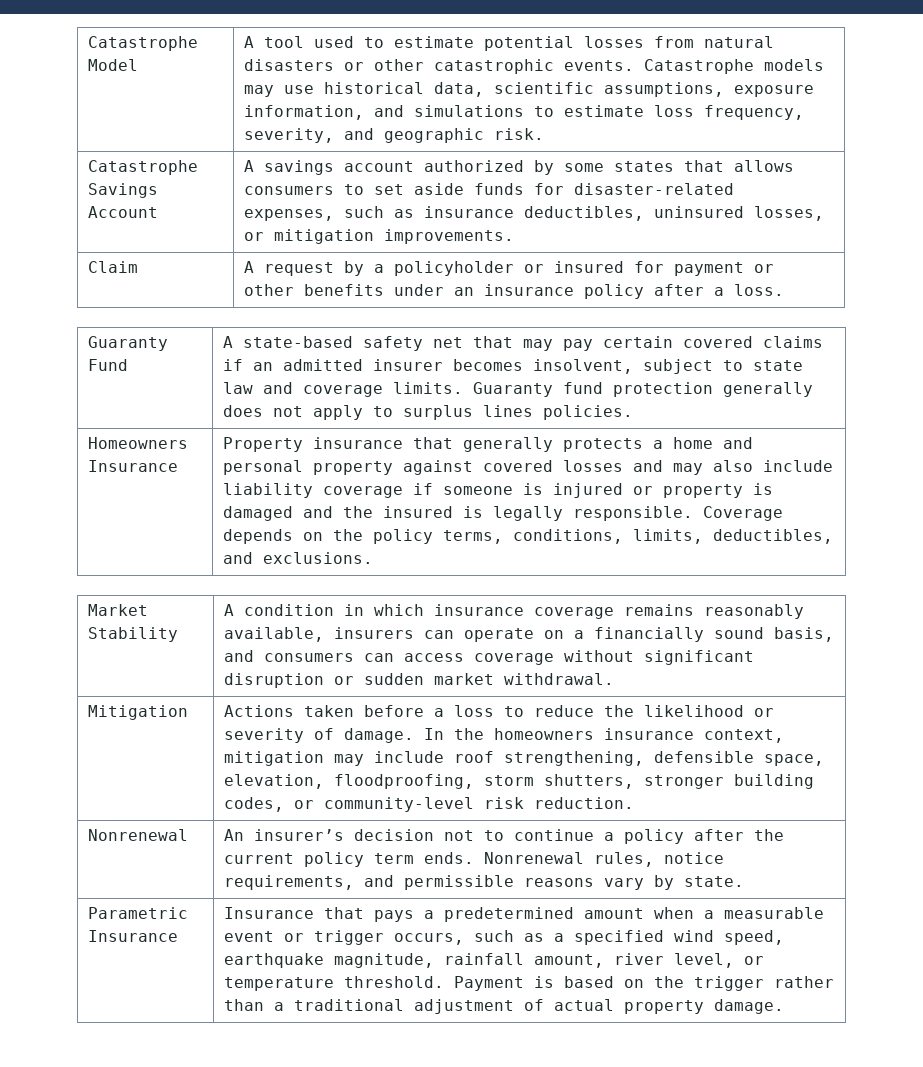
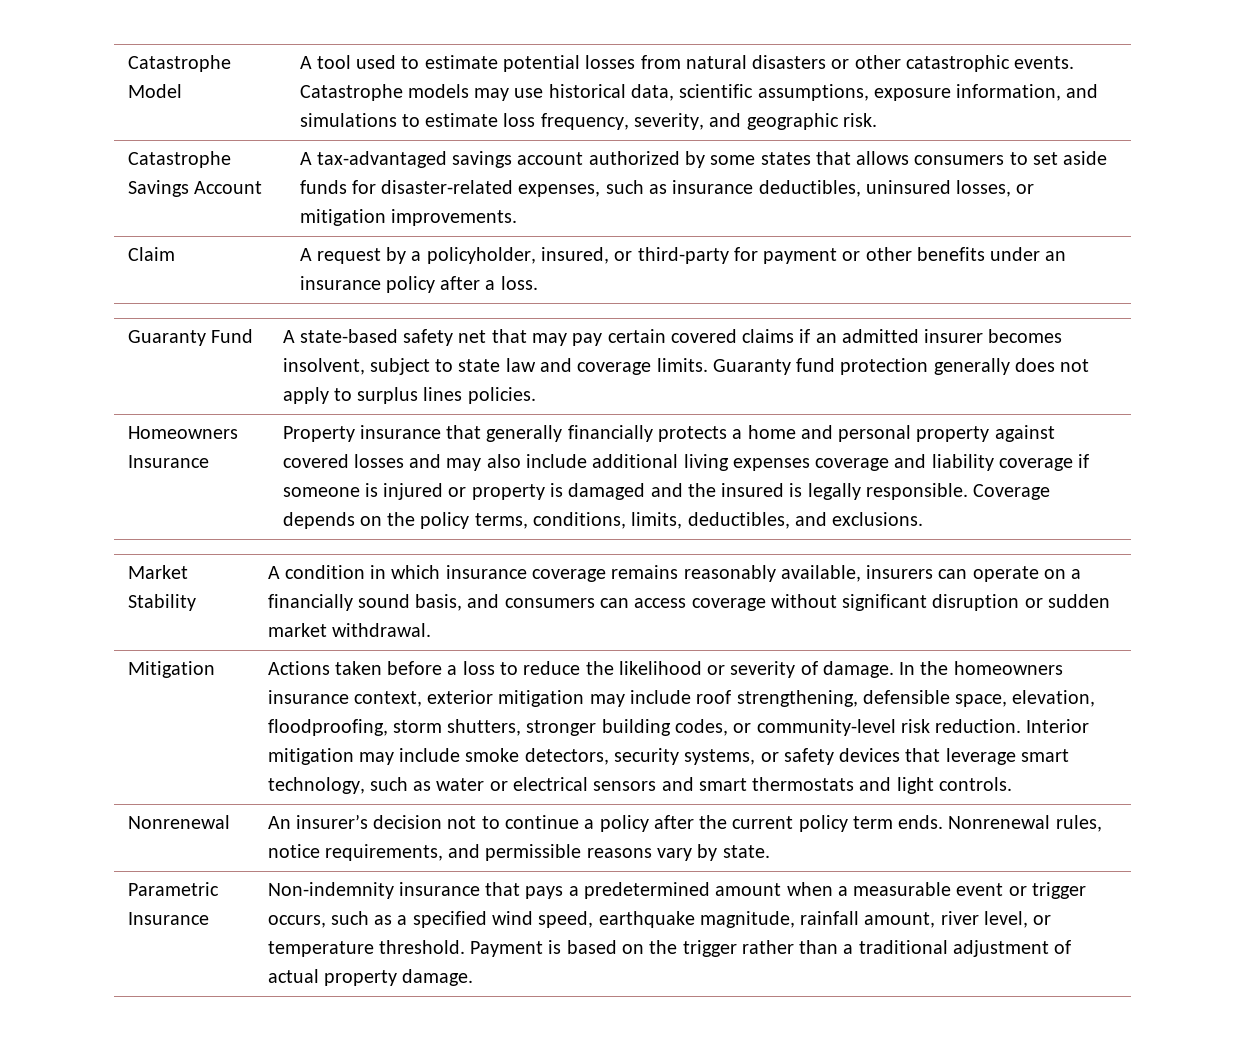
- Catastrophe Savings Account | A savings account authorized by some states that allows consumers to set aside funds for disaster-related expenses, such as insurance deductibles, uninsured losses, or mitigation improvements.
+ Catastrophe Savings Account | A tax-advantaged savings account authorized by some states that allows consumers to set aside funds for disaster-related expenses, such as insurance deductibles, uninsured losses, or mitigation improvements.
- Claim | A request by a policyholder or insured for payment or other benefits under an insurance policy after a loss.
+ Claim | A request by a policyholder, insured, or third-party for payment or other benefits under an insurance policy after a loss.
- Property insurance that generally protects a home and personal property against covered losses and may also include liability coverage if someone is injured or property is damaged and the insured is legally responsible.
+ Property insurance that generally financially protects a home and personal property against covered losses and may also include additional living expenses coverage and liability coverage if someone is injured or property is damaged and the insured is legally responsible.
- In the homeowners insurance context, mitigation may include roof strengthening, defensible space, elevation, floodproofing, storm shutters, stronger building codes, or community-level risk reduction.
+ In the homeowners insurance context, exterior mitigation may include roof strengthening, defensible space, elevation, floodproofing, storm shutters, stronger building codes, or community-level risk reduction. Interior mitigation may include smoke detectors, security systems, or safety devices that leverage smart technology, such as water or electrical sensors and smart thermostats and light controls.
- Insurance that pays a predetermined amount when a measurable event or trigger occurs, such as a specified wind speed, earthquake magnitude, rainfall amount, river level, or temperature threshold.
+ Non-indemnity insurance that pays a predetermined amount when a measurable event or trigger occurs, such as a specified wind speed, earthquake magnitude, rainfall amount, river level, or temperature threshold.

